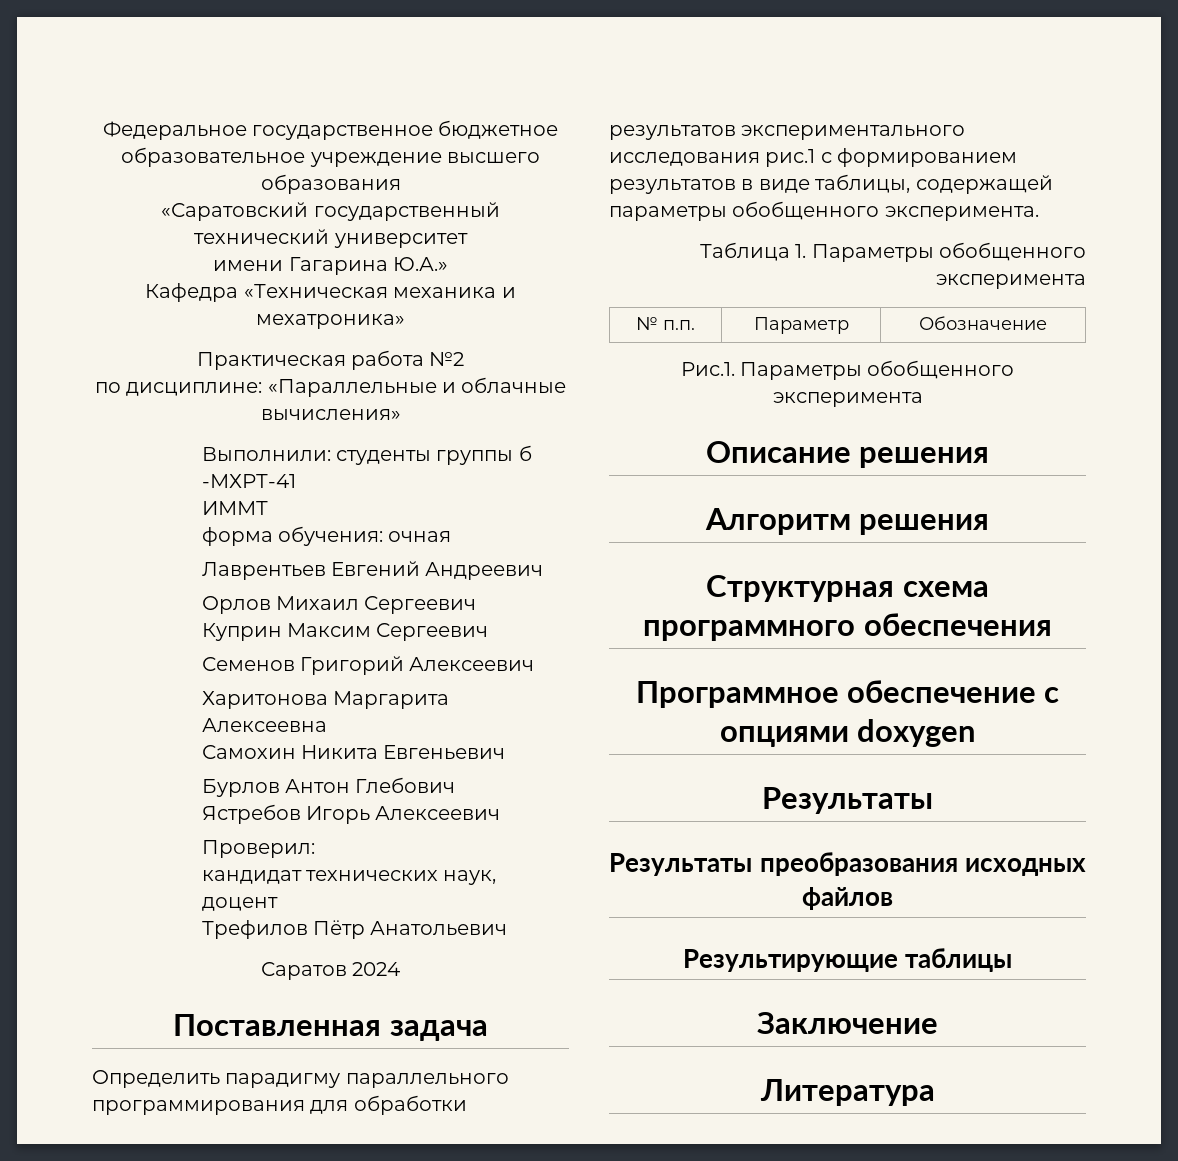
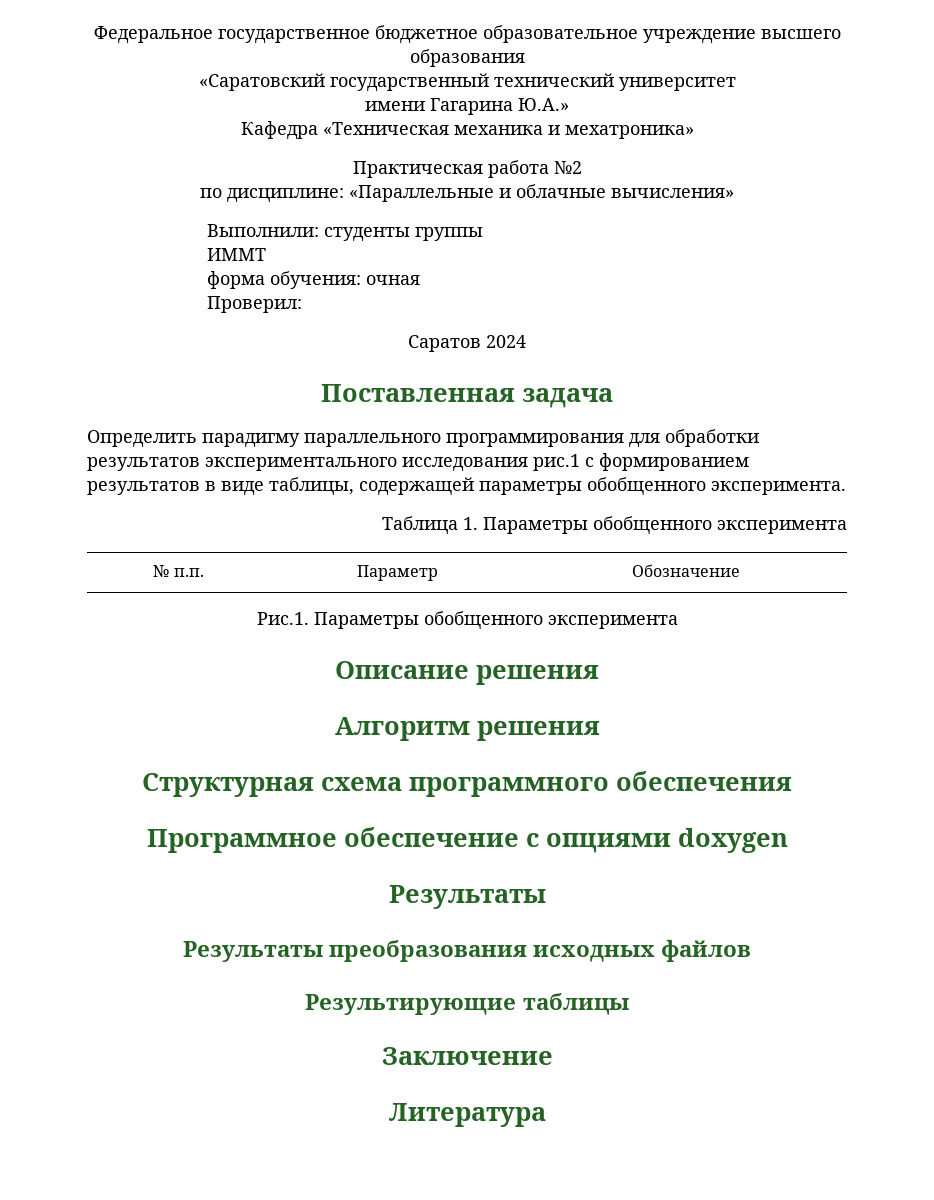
- Выполнили: студенты группы б -МХРТ-41
+ Выполнили: студенты группы
- Лаврентьев Евгений Андреевич
- Орлов Михаил Сергеевич
- Куприн Максим Сергеевич
- Семенов Григорий Алексеевич
- Харитонова Маргарита Алексеевна
- Самохин Никита Евгеньевич
- Бурлов Антон Глебович
- Ястребов Игорь Алексеевич
  Проверил:
- кандидат технических наук, доцент
- Трефилов Пётр Анатольевич

